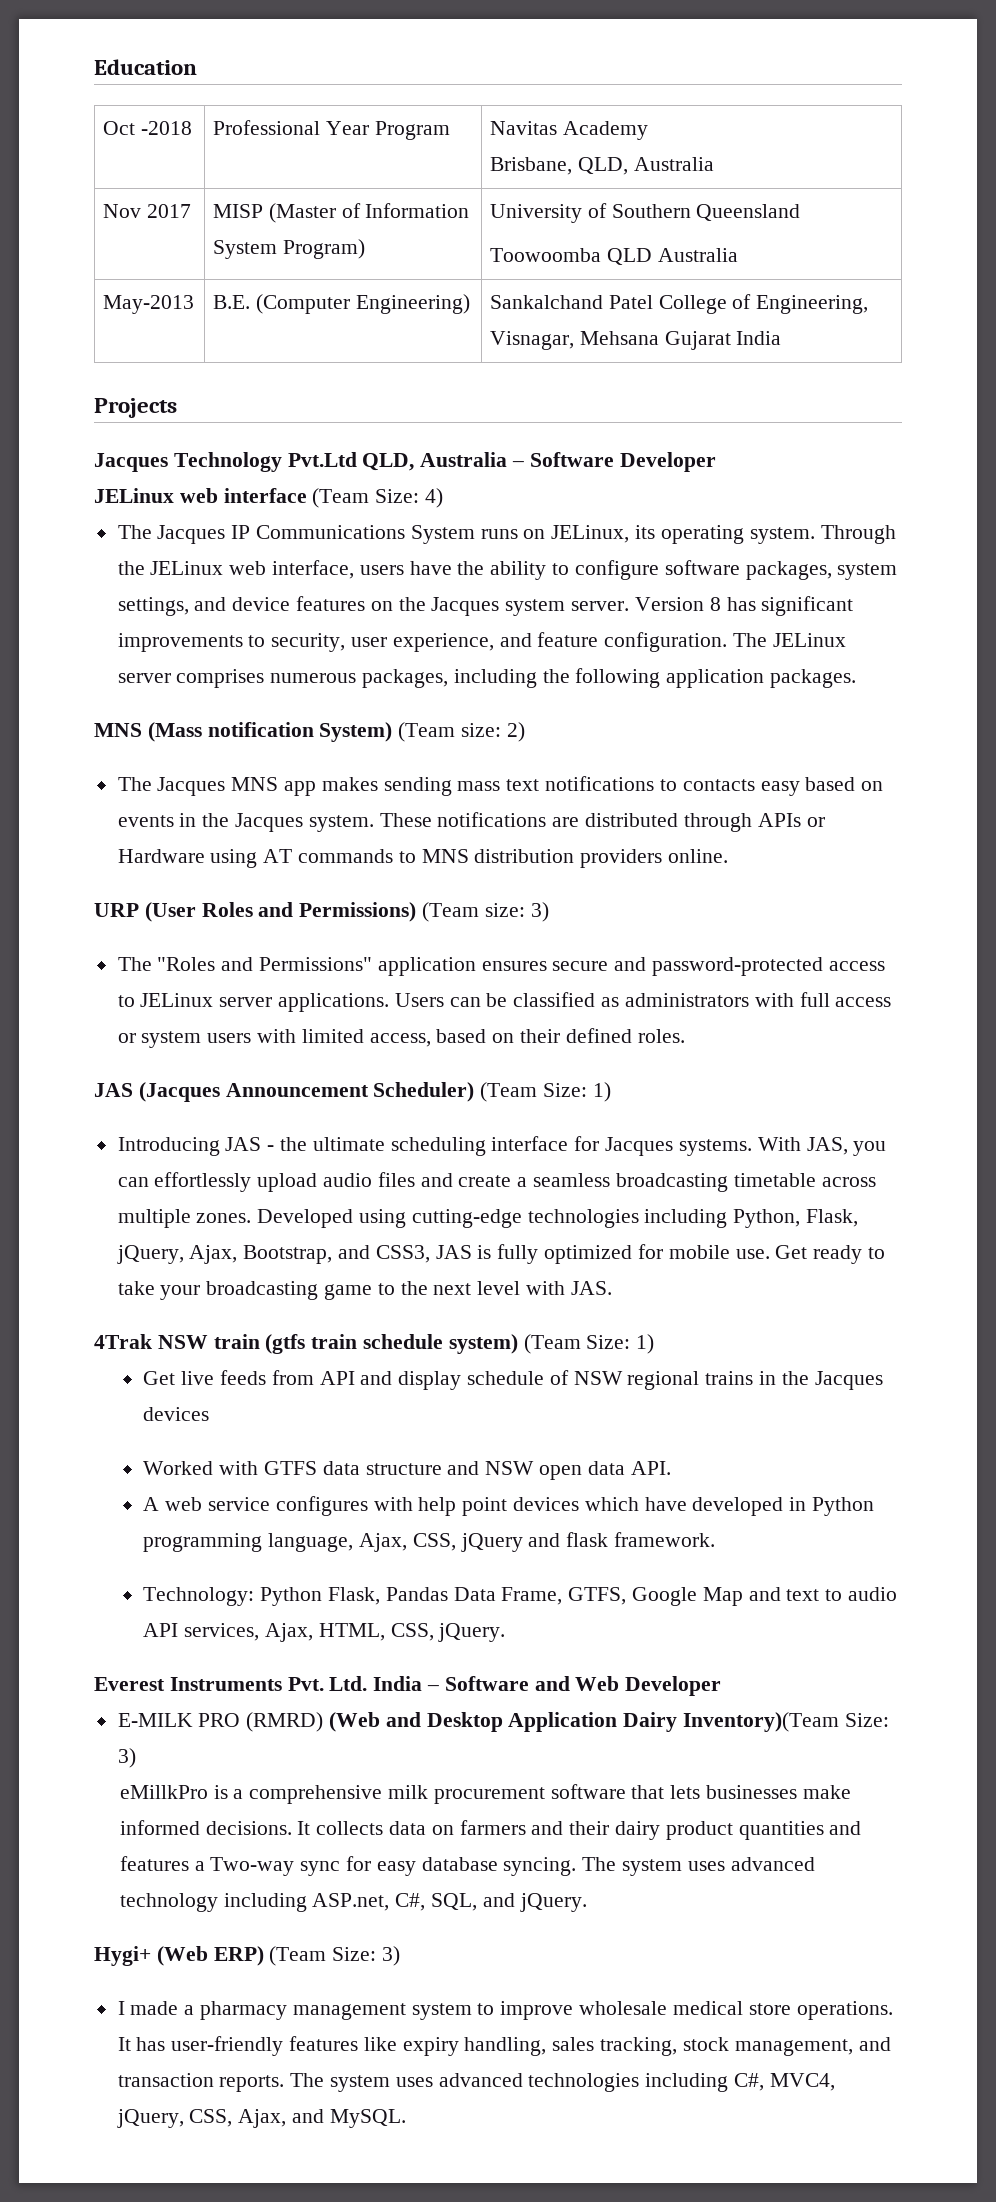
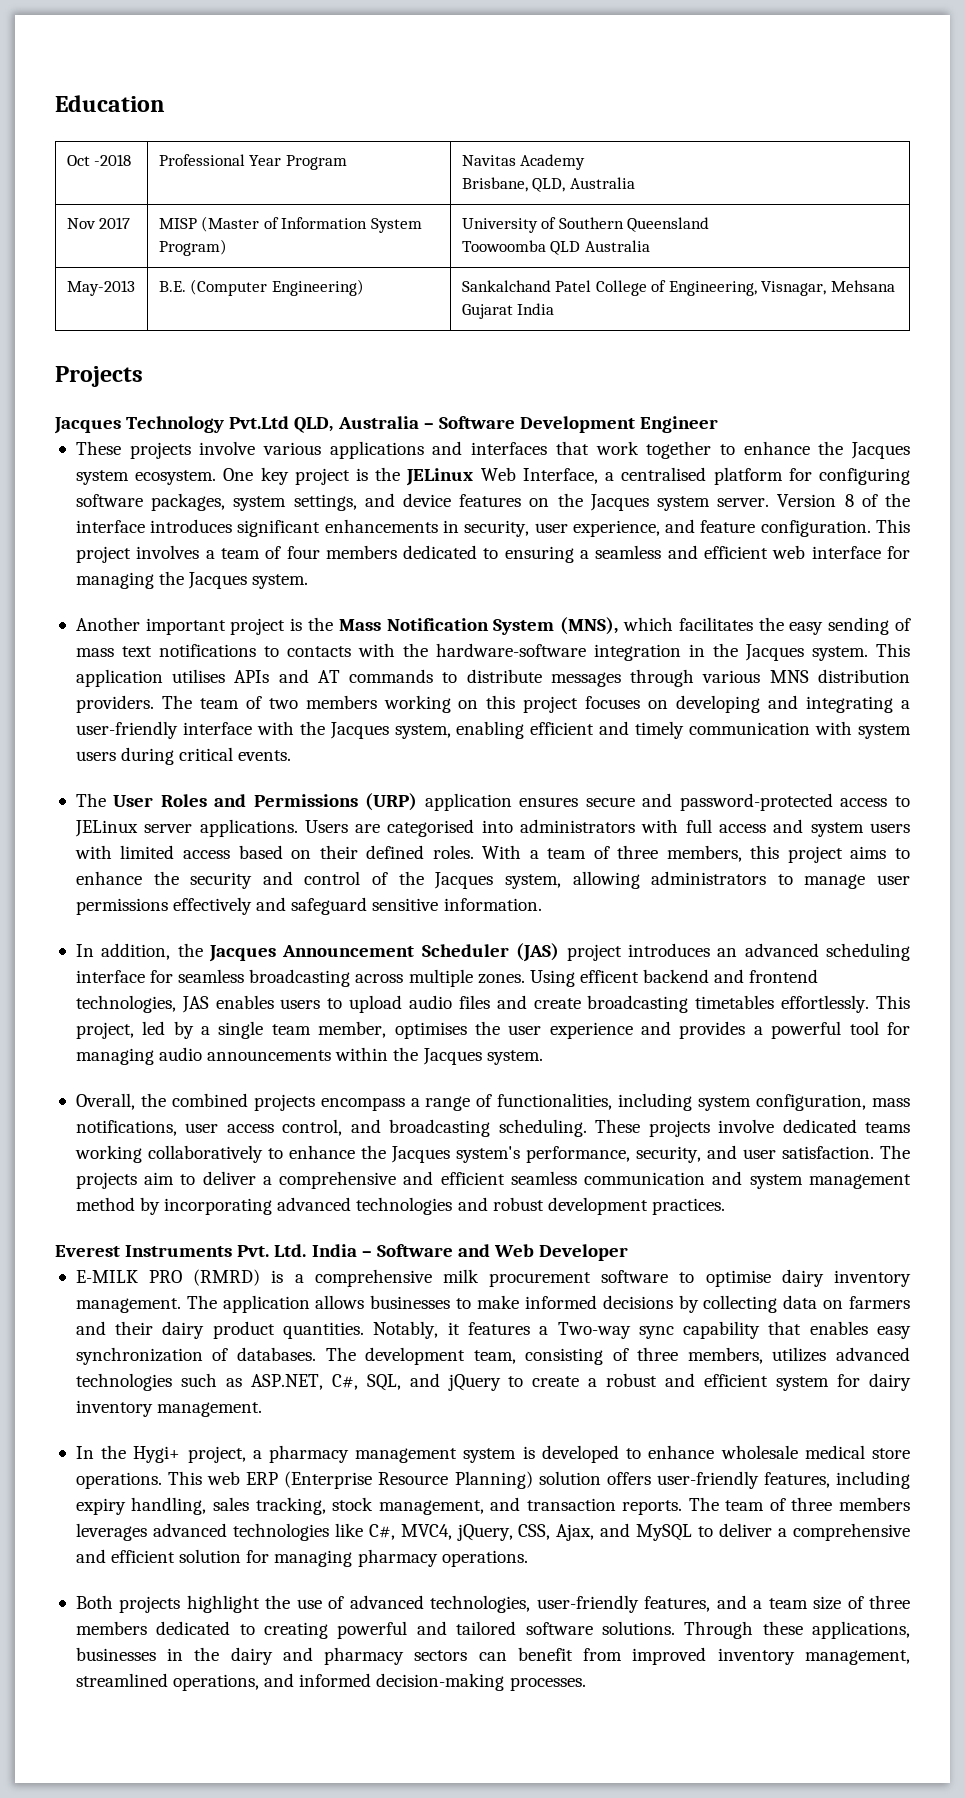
- Jacques Technology Pvt.Ltd QLD, Australia – Software Developer
- JELinux web interface (Team Size: 4)
- The Jacques IP Communications System runs on JELinux, its operating system. Through the JELinux web interface, users have the ability to configure software packages, system settings, and device features on the Jacques system server.
+ Jacques Technology Pvt.Ltd QLD, Australia – Software Development Engineer
+ These projects involve various applications and interfaces that work together to enhance the Jacques system ecosystem. One key project is the JELinux Web Interface, a centralised platform for configuring software packages, system settings, and device features on the Jacques system server.
- Version 8 has significant improvements to security, user experience, and feature configuration.
+ Version 8 of the interface introduces significant enhancements in security, user experience, and feature configuration.
- The JELinux server comprises numerous packages, including the following application packages.
- MNS (Mass notification System) (Team size: 2)
- The Jacques MNS app makes sending mass text notifications to contacts easy based on events in the Jacques system. These notifications are distributed through APIs or Hardware using AT commands to MNS distribution providers online.
- URP (User Roles and Permissions) (Team size: 3)
- The "Roles and Permissions" application ensures secure and password-protected access to JELinux server applications.
+ This project involves a team of four members dedicated to ensuring a seamless and efficient web interface for managing the Jacques system.
+ Another important project is the Mass Notification System (MNS), which facilitates the easy sending of mass text notifications to contacts with the hardware-software integration in the Jacques system. This application utilises APIs and AT commands to distribute messages through various MNS distribution providers. The team of two members working on this project focuses on developing and integrating a user-friendly interface with the Jacques system, enabling efficient and timely communication with system users during critical events.
+ The User Roles and Permissions (URP) application ensures secure and password-protected access to JELinux server applications.
- Users can be classified as administrators with full access or system users with limited access, based on their defined roles.
- JAS (Jacques Announcement Scheduler) (Team Size: 1)
- Introducing JAS - the ultimate scheduling interface for Jacques systems. With JAS, you can effortlessly upload audio files and create a seamless broadcasting timetable across multiple zones. Developed using cutting-edge technologies including Python, Flask, jQuery, Ajax, Bootstrap, and CSS3, JAS is fully optimized for mobile use. Get ready to take your broadcasting game to the next level with JAS.
- 4Trak NSW train (gtfs train schedule system) (Team Size: 1)
- Get live feeds from API and display schedule of NSW regional trains in the Jacques devices
- Worked with GTFS data structure and NSW open data API.
- A web service configures with help point devices which have developed in Python programming language, Ajax, CSS, jQuery and flask framework.
- Technology: Python Flask, Pandas Data Frame, GTFS, Google Map and text to audio API services, Ajax, HTML, CSS, jQuery.
+ Users are categorised into administrators with full access and system users with limited access based on their defined roles. With a team of three members, this project aims to enhance the security and control of the Jacques system, allowing administrators to manage user permissions effectively and safeguard sensitive information.
+ In addition, the Jacques Announcement Scheduler (JAS) project introduces an advanced scheduling interface for seamless broadcasting across multiple zones. Using efficent backend and frontend technologies, JAS enables users to upload audio files and create broadcasting timetables effortlessly. This project, led by a single team member, optimises the user experience and provides a powerful tool for managing audio announcements within the Jacques system.
+ Overall, the combined projects encompass a range of functionalities, including system configuration, mass notifications, user access control, and broadcasting scheduling. These projects involve dedicated teams working collaboratively to enhance the Jacques system's performance, security, and user satisfaction. The projects aim to deliver a comprehensive and efficient seamless communication and system management method by incorporating advanced technologies and robust development practices.
- E-MILK PRO (RMRD) (Web and Desktop Application Dairy Inventory)(Team Size: 3)
- eMillkPro is a comprehensive milk procurement software that lets businesses make informed decisions. It collects data on farmers and their dairy product quantities and features a Two-way sync for easy database syncing. The system uses advanced technology including ASP.net, C#, SQL, and jQuery.
- Hygi+ (Web ERP) (Team Size: 3)
- I made a pharmacy management system to improve wholesale medical store operations. It has user-friendly features like expiry handling, sales tracking, stock management, and transaction reports.
+ E-MILK PRO (RMRD) is a comprehensive milk procurement software to optimise dairy inventory management. The application allows businesses to make informed decisions by collecting data on farmers and their dairy product quantities. Notably, it features a Two-way sync capability that enables easy synchronization of databases. The development team, consisting of three members, utilizes advanced technologies such as ASP.NET, C#, SQL, and jQuery to create a robust and efficient system for dairy inventory management.
+ In the Hygi+ project, a pharmacy management system is developed to enhance wholesale medical store operations. This web ERP (Enterprise Resource Planning) solution offers user-friendly features, including expiry handling, sales tracking, stock management, and transaction reports.
- The system uses advanced technologies including C#, MVC4, jQuery, CSS, Ajax, and MySQL.
+ The team of three members leverages advanced technologies like C#, MVC4, jQuery, CSS, Ajax, and MySQL to deliver a comprehensive and efficient solution for managing pharmacy operations.
+ Both projects highlight the use of advanced technologies, user-friendly features, and a team size of three members dedicated to creating powerful and tailored software solutions. Through these applications, businesses in the dairy and pharmacy sectors can benefit from improved inventory management, streamlined operations, and informed decision-making processes.

